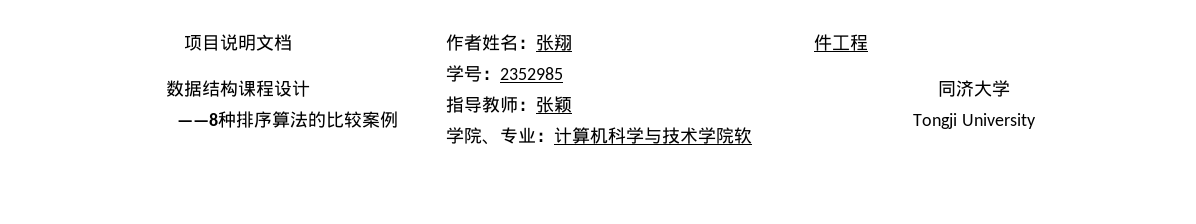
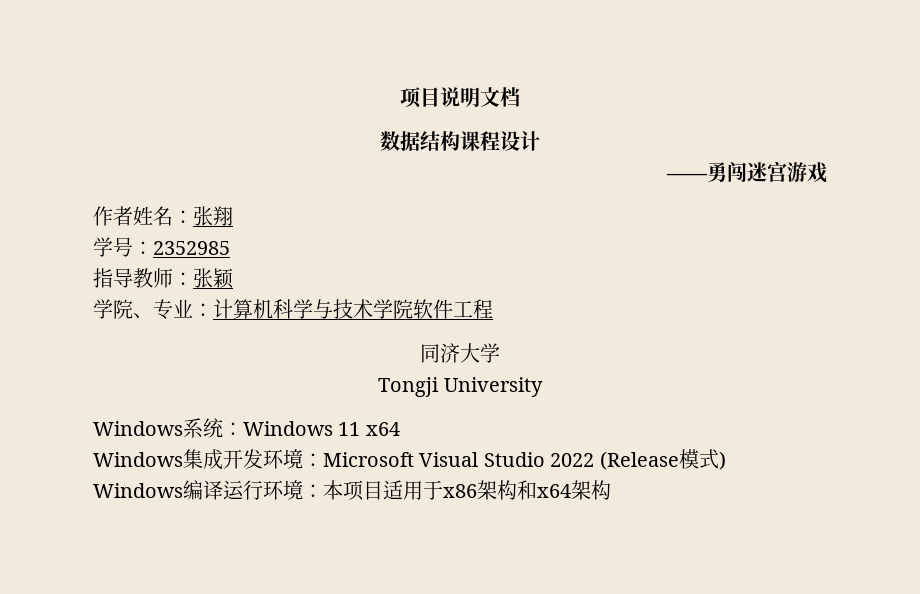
- ——8种排序算法的比较案例
+ ——勇闯迷宫游戏
+ Windows系统：Windows 11 x64
+ Windows集成开发环境：Microsoft Visual Studio 2022 (Release模式)
+ Windows编译运行环境：本项目适用于x86架构和x64架构

